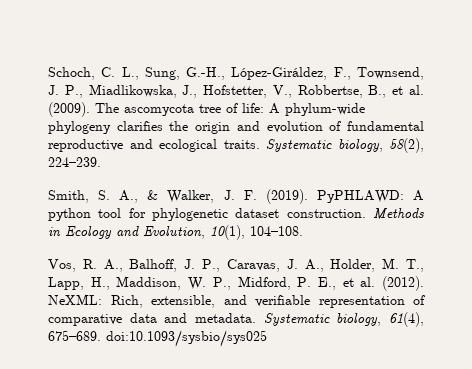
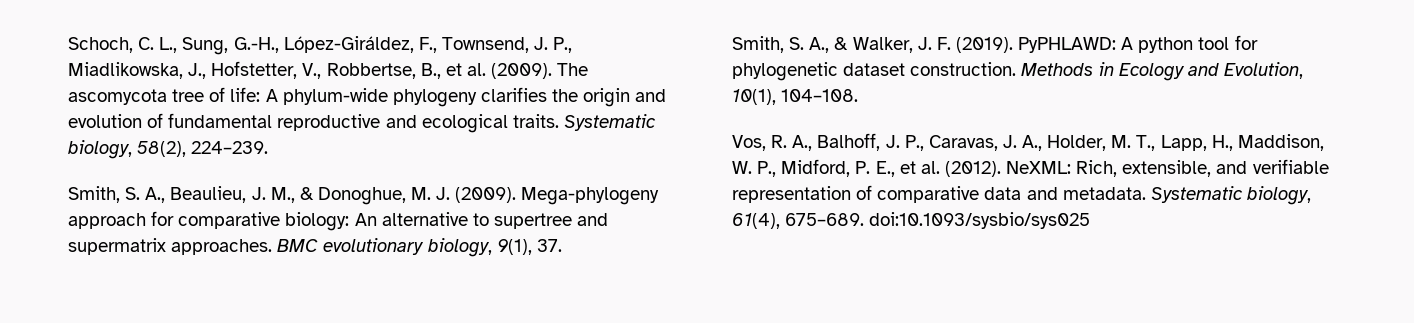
+ Smith, S. A., Beaulieu, J. M., & Donoghue, M. J. (2009). Mega-phylogeny approach for comparative biology: An alternative to supertree and supermatrix approaches. BMC evolutionary biology, 9(1), 37.

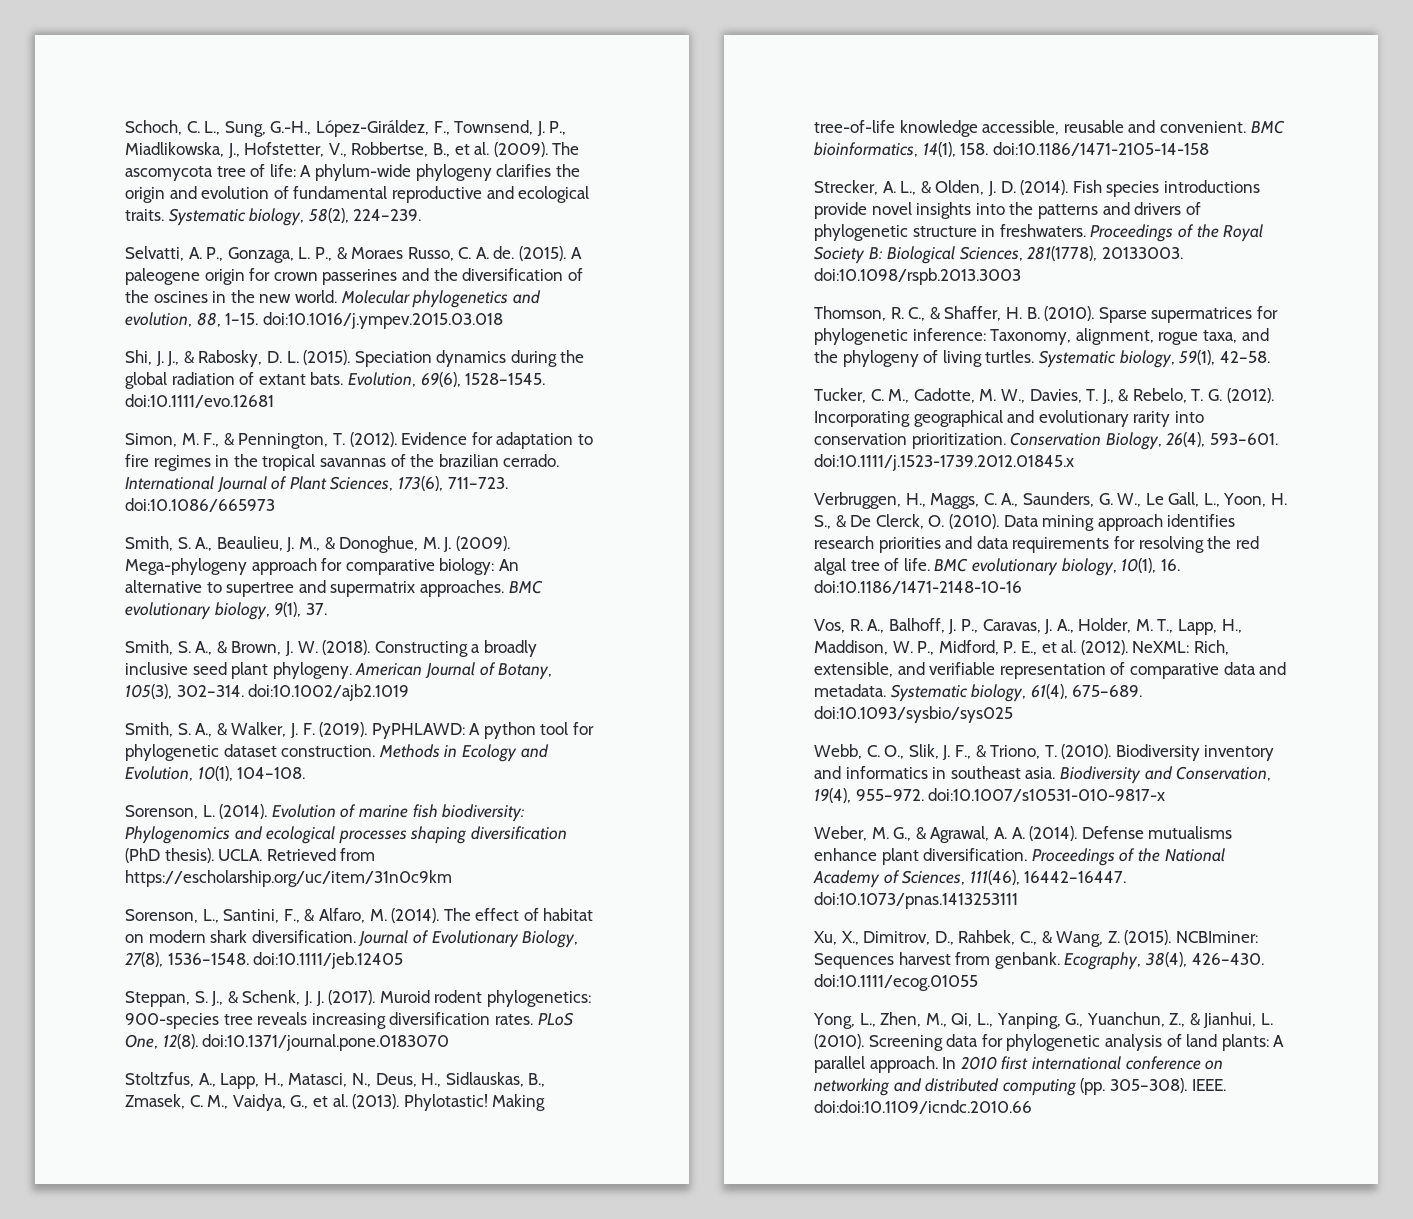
+ Selvatti, A. P., Gonzaga, L. P., & Moraes Russo, C. A. de. (2015). A paleogene origin for crown passerines and the diversification of the oscines in the new world. Molecular phylogenetics and evolution, 88, 1–15. doi:10.1016/j.ympev.2015.03.018
+ Shi, J. J., & Rabosky, D. L. (2015). Speciation dynamics during the global radiation of extant bats. Evolution, 69(6), 1528–1545. doi:10.1111/evo.12681
+ Simon, M. F., & Pennington, T. (2012). Evidence for adaptation to fire regimes in the tropical savannas of the brazilian cerrado. International Journal of Plant Sciences, 173(6), 711–723. doi:10.1086/665973
+ Smith, S. A., & Brown, J. W. (2018). Constructing a broadly inclusive seed plant phylogeny. American Journal of Botany, 105(3), 302–314. doi:10.1002/ajb2.1019
+ Sorenson, L. (2014). Evolution of marine fish biodiversity: Phylogenomics and ecological processes shaping diversification (PhD thesis). UCLA. Retrieved from https://escholarship.org/uc/item/31n0c9km
+ Sorenson, L., Santini, F., & Alfaro, M. (2014). The effect of habitat on modern shark diversification. Journal of Evolutionary Biology, 27(8), 1536–1548. doi:10.1111/jeb.12405
+ Steppan, S. J., & Schenk, J. J. (2017). Muroid rodent phylogenetics: 900-species tree reveals increasing diversification rates. PLoS One, 12(8). doi:10.1371/journal.pone.0183070
+ Stoltzfus, A., Lapp, H., Matasci, N., Deus, H., Sidlauskas, B., Zmasek, C. M., Vaidya, G., et al. (2013). Phylotastic! Making tree-of-life knowledge accessible, reusable and convenient. BMC bioinformatics, 14(1), 158. doi:10.1186/1471-2105-14-158
+ Strecker, A. L., & Olden, J. D. (2014). Fish species introductions provide novel insights into the patterns and drivers of phylogenetic structure in freshwaters. Proceedings of the Royal Society B: Biological Sciences, 281(1778), 20133003. doi:10.1098/rspb.2013.3003
+ Thomson, R. C., & Shaffer, H. B. (2010). Sparse supermatrices for phylogenetic inference: Taxonomy, alignment, rogue taxa, and the phylogeny of living turtles. Systematic biology, 59(1), 42–58.
+ Tucker, C. M., Cadotte, M. W., Davies, T. J., & Rebelo, T. G. (2012). Incorporating geographical and evolutionary rarity into conservation prioritization. Conservation Biology, 26(4), 593–601. doi:10.1111/j.1523-1739.2012.01845.x
+ Verbruggen, H., Maggs, C. A., Saunders, G. W., Le Gall, L., Yoon, H. S., & De Clerck, O. (2010). Data mining approach identifies research priorities and data requirements for resolving the red algal tree of life. BMC evolutionary biology, 10(1), 16. doi:10.1186/1471-2148-10-16
+ Webb, C. O., Slik, J. F., & Triono, T. (2010). Biodiversity inventory and informatics in southeast asia. Biodiversity and Conservation, 19(4), 955–972. doi:10.1007/s10531-010-9817-x
+ Weber, M. G., & Agrawal, A. A. (2014). Defense mutualisms enhance plant diversification. Proceedings of the National Academy of Sciences, 111(46), 16442–16447. doi:10.1073/pnas.1413253111
+ Xu, X., Dimitrov, D., Rahbek, C., & Wang, Z. (2015). NCBIminer: Sequences harvest from genbank. Ecography, 38(4), 426–430. doi:10.1111/ecog.01055
+ Yong, L., Zhen, M., Qi, L., Yanping, G., Yuanchun, Z., & Jianhui, L. (2010). Screening data for phylogenetic analysis of land plants: A parallel approach. In 2010 first international conference on networking and distributed computing (pp. 305–308). IEEE. doi:doi:10.1109/icndc.2010.66

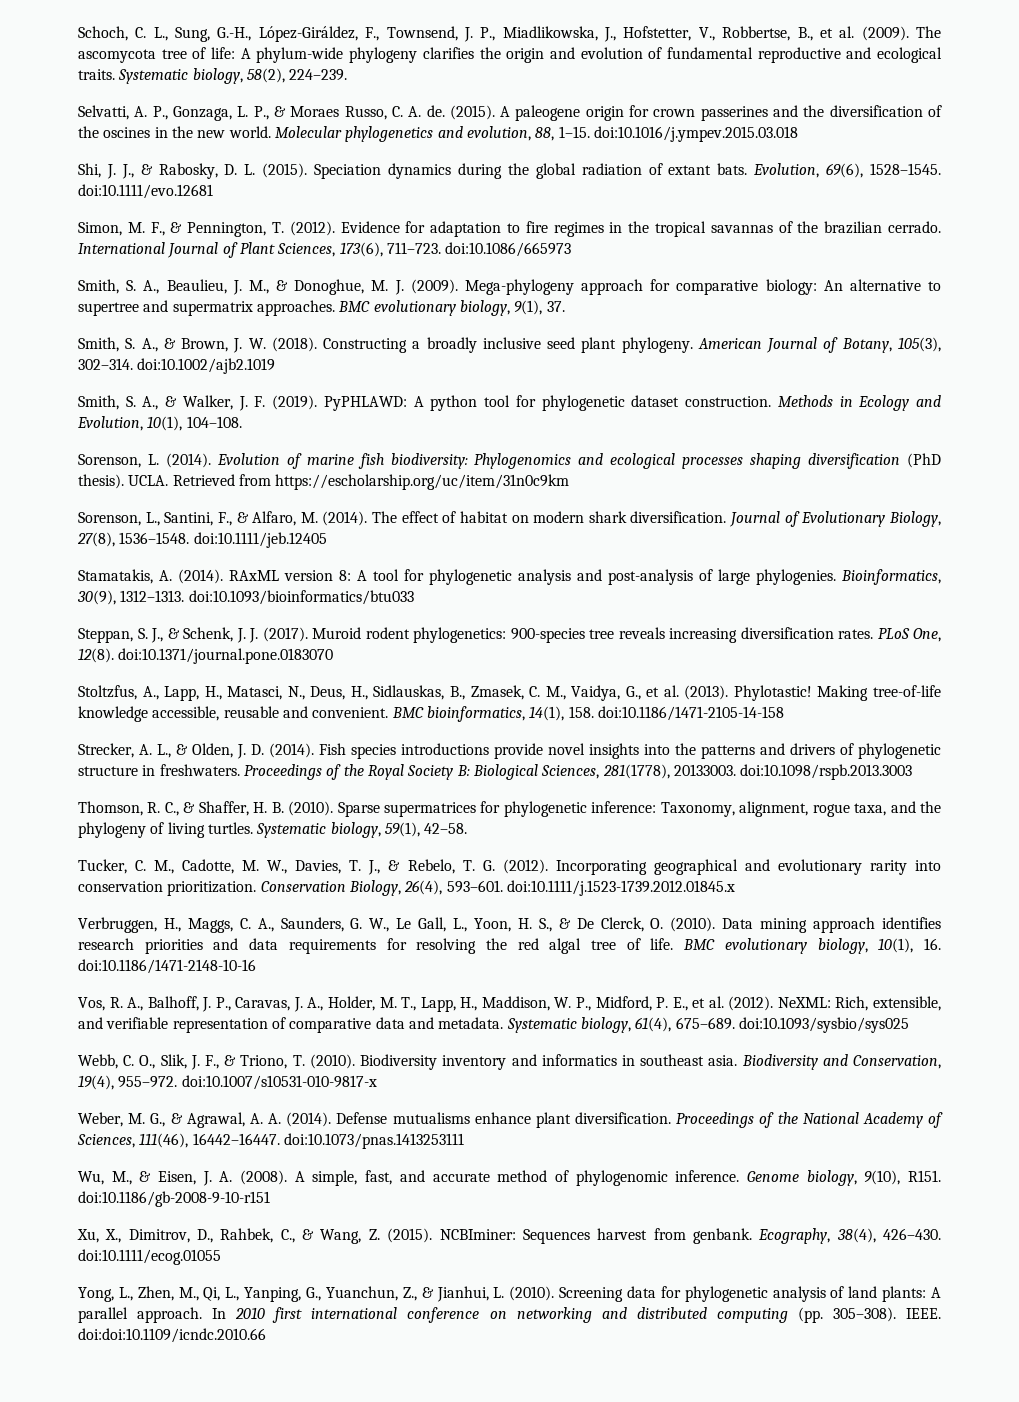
+ Stamatakis, A. (2014). RAxML version 8: A tool for phylogenetic analysis and post-analysis of large phylogenies. Bioinformatics, 30(9), 1312–1313. doi:10.1093/bioinformatics/btu033
+ Wu, M., & Eisen, J. A. (2008). A simple, fast, and accurate method of phylogenomic inference. Genome biology, 9(10), R151. doi:10.1186/gb-2008-9-10-r151

